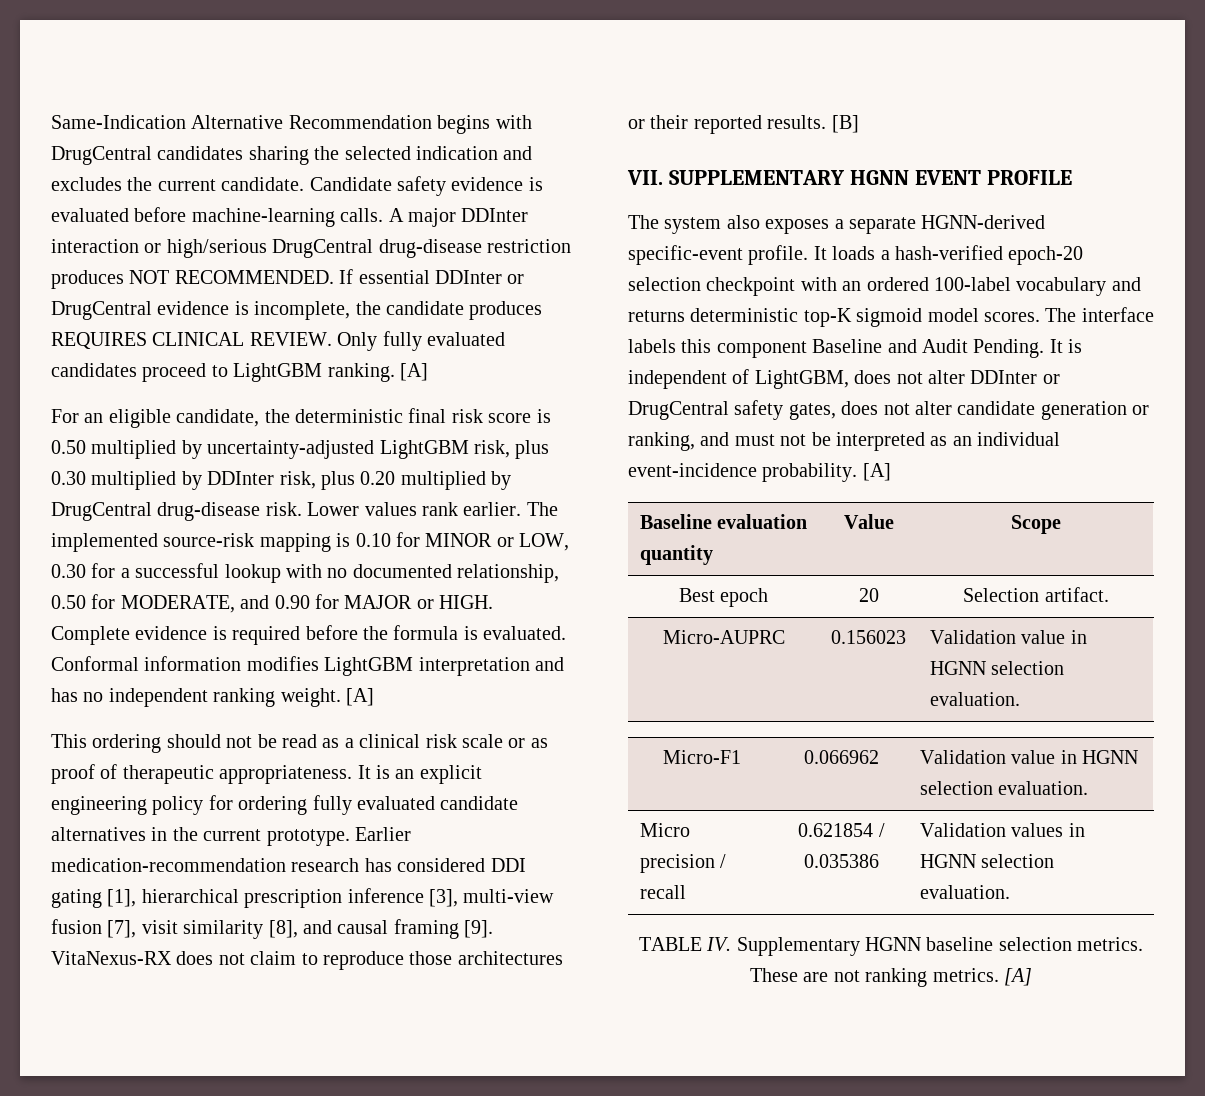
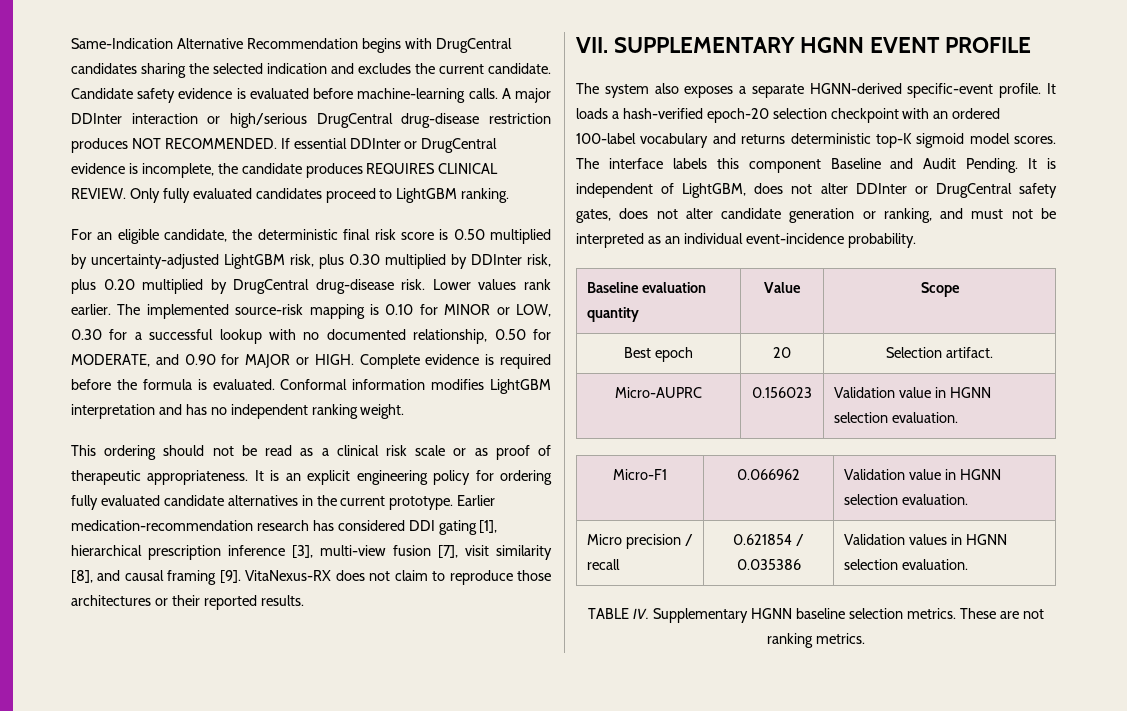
- Only fully evaluated candidates proceed to LightGBM ranking. [A]
+ Only fully evaluated candidates proceed to LightGBM ranking.
- Conformal information modifies LightGBM interpretation and has no independent ranking weight. [A]
+ Conformal information modifies LightGBM interpretation and has no independent ranking weight.
- [B]
- It is independent of LightGBM, does not alter DDInter or DrugCentral safety gates, does not alter candidate generation or ranking, and must not be interpreted as an individual event-incidence probability. [A]
+ It is independent of LightGBM, does not alter DDInter or DrugCentral safety gates, does not alter candidate generation or ranking, and must not be interpreted as an individual event-incidence probability.
- These are not ranking metrics. [A]
+ These are not ranking metrics.

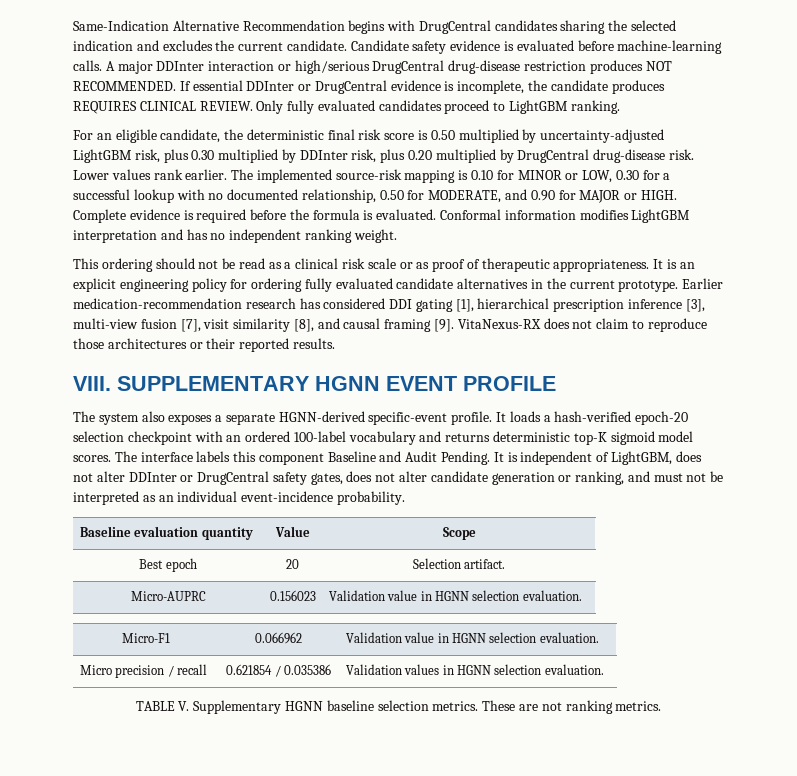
- VII. SUPPLEMENTARY HGNN EVENT PROFILE
+ VIII. SUPPLEMENTARY HGNN EVENT PROFILE
- TABLE IV. Supplementary HGNN baseline selection metrics.
+ TABLE V. Supplementary HGNN baseline selection metrics.

